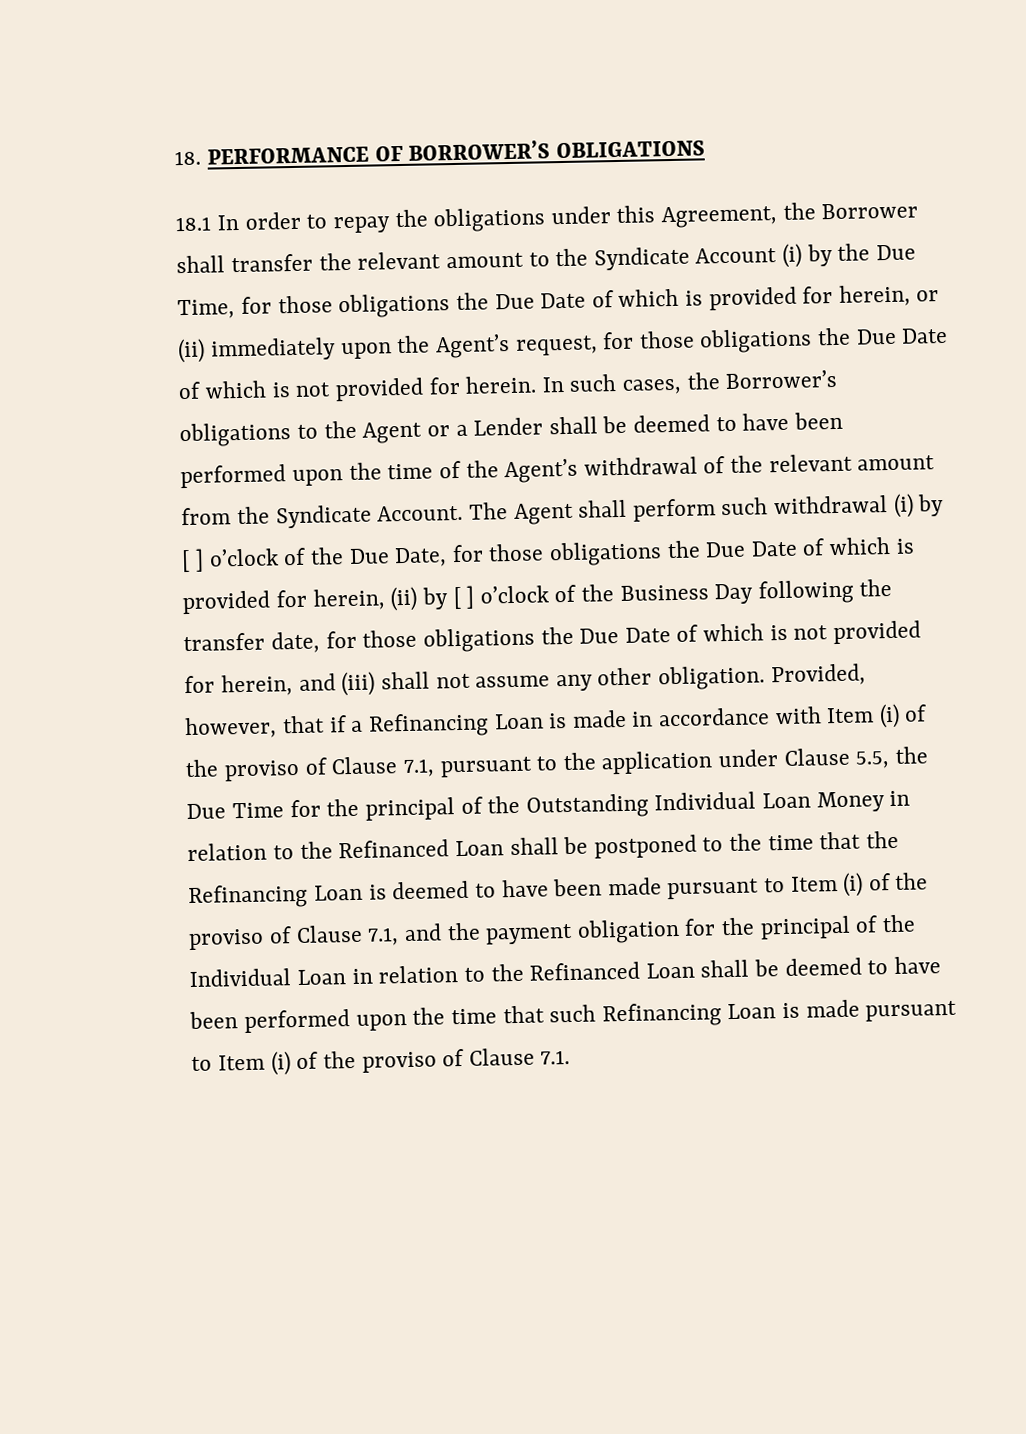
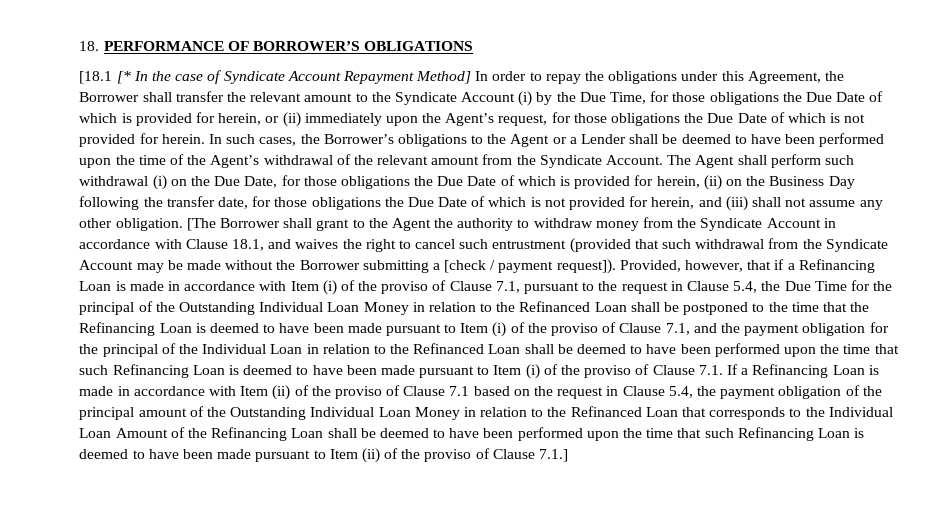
- 18.1 In order to repay the obligations under this Agreement, the Borrower shall transfer the relevant amount to the Syndicate Account (i) by the Due Time, for those obligations the Due Date of which is provided for herein, or (ii) immediately upon the Agent’s request, for those obligations the Due Date of which is not provided for herein.
+ [18.1 [* In the case of Syndicate Account Repayment Method] In order to repay the obligations under this Agreement, the Borrower shall transfer the relevant amount to the Syndicate Account (i) by the Due Time, for those obligations the Due Date of which is provided for herein, or (ii) immediately upon the Agent’s request, for those obligations the Due Date of which is not provided for herein.
- The Agent shall perform such withdrawal (i) by [ ] o’clock of the Due Date, for those obligations the Due Date of which is provided for herein, (ii) by [ ] o’clock of the Business Day following the transfer date, for those obligations the Due Date of which is not provided for herein, and (iii) shall not assume any other obligation.
+ The Agent shall perform such withdrawal (i) on the Due Date, for those obligations the Due Date of which is provided for herein, (ii) on the Business Day following the transfer date, for those obligations the Due Date of which is not provided for herein, and (iii) shall not assume any other obligation.
+ [The Borrower shall grant to the Agent the authority to withdraw money from the Syndicate Account in accordance with Clause 18.1, and waives the right to cancel such entrustment (provided that such withdrawal from the Syndicate Account may be made without the Borrower submitting a [check / payment request]).
- Provided, however, that if a Refinancing Loan is made in accordance with Item (i) of the proviso of Clause 7.1, pursuant to the application under Clause 5.5, the Due Time for the principal of the Outstanding Individual Loan Money in relation to the Refinanced Loan shall be postponed to the time that the Refinancing Loan is deemed to have been made pursuant to Item (i) of the proviso of Clause 7.1, and the payment obligation for the principal of the Individual Loan in relation to the Refinanced Loan shall be deemed to have been performed upon the time that such Refinancing Loan is made pursuant to Item (i) of the proviso of Clause 7.1.
+ Provided, however, that if a Refinancing Loan is made in accordance with Item (i) of the proviso of Clause 7.1, pursuant to the request in Clause 5.4, the Due Time for the principal of the Outstanding Individual Loan Money in relation to the Refinanced Loan shall be postponed to the time that the Refinancing Loan is deemed to have been made pursuant to Item (i) of the proviso of Clause 7.1, and the payment obligation for the principal of the Individual Loan in relation to the Refinanced Loan shall be deemed to have been performed upon the time that such Refinancing Loan is deemed to have been made pursuant to Item (i) of the proviso of Clause 7.1. If a Refinancing Loan is made in accordance with Item (ii) of the proviso of Clause 7.1 based on the request in Clause 5.4, the payment obligation of the principal amount of the Outstanding Individual Loan Money in relation to the Refinanced Loan that corresponds to the Individual Loan Amount of the Refinancing Loan shall be deemed to have been performed upon the time that such Refinancing Loan is deemed to have been made pursuant to Item (ii) of the proviso of Clause 7.1.]

